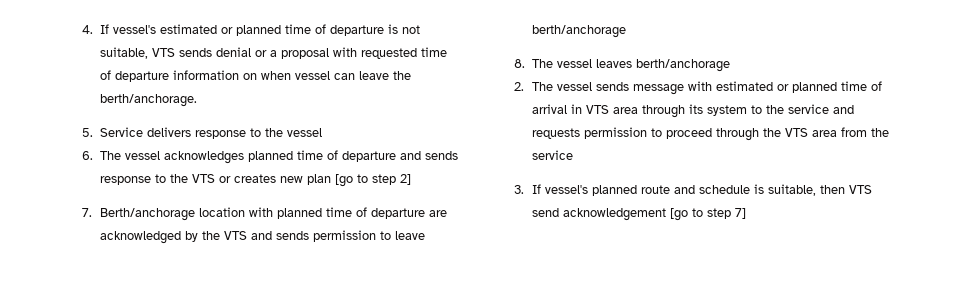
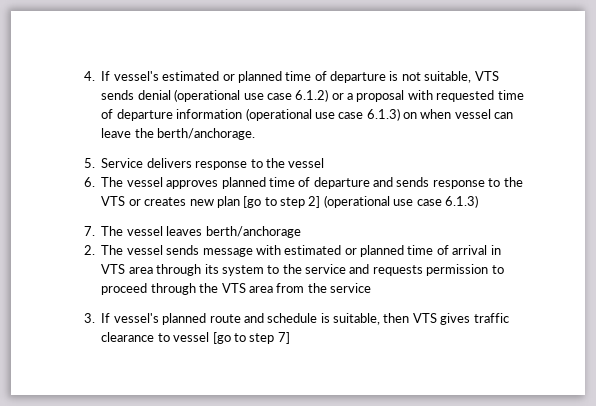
- 4. If vessel's estimated or planned time of departure is not suitable, VTS sends denial or a proposal with requested time of departure information on when vessel can leave the berth/anchorage.
+ 4. If vessel's estimated or planned time of departure is not suitable, VTS sends denial (operational use case 6.1.2) or a proposal with requested time of departure information (operational use case 6.1.3) on when vessel can leave the berth/anchorage.
- 6. The vessel acknowledges planned time of departure and sends response to the VTS or creates new plan [go to step 2]
- 7. Berth/anchorage location with planned time of departure are acknowledged by the VTS and sends permission to leave berth/anchorage
- 8. The vessel leaves berth/anchorage
+ 6. The vessel approves planned time of departure and sends response to the VTS or creates new plan [go to step 2] (operational use case 6.1.3)
+ 7. The vessel leaves berth/anchorage
- 3. If vessel's planned route and schedule is suitable, then VTS send acknowledgement [go to step 7]
+ 3. If vessel's planned route and schedule is suitable, then VTS gives traffic clearance to vessel [go to step 7]

